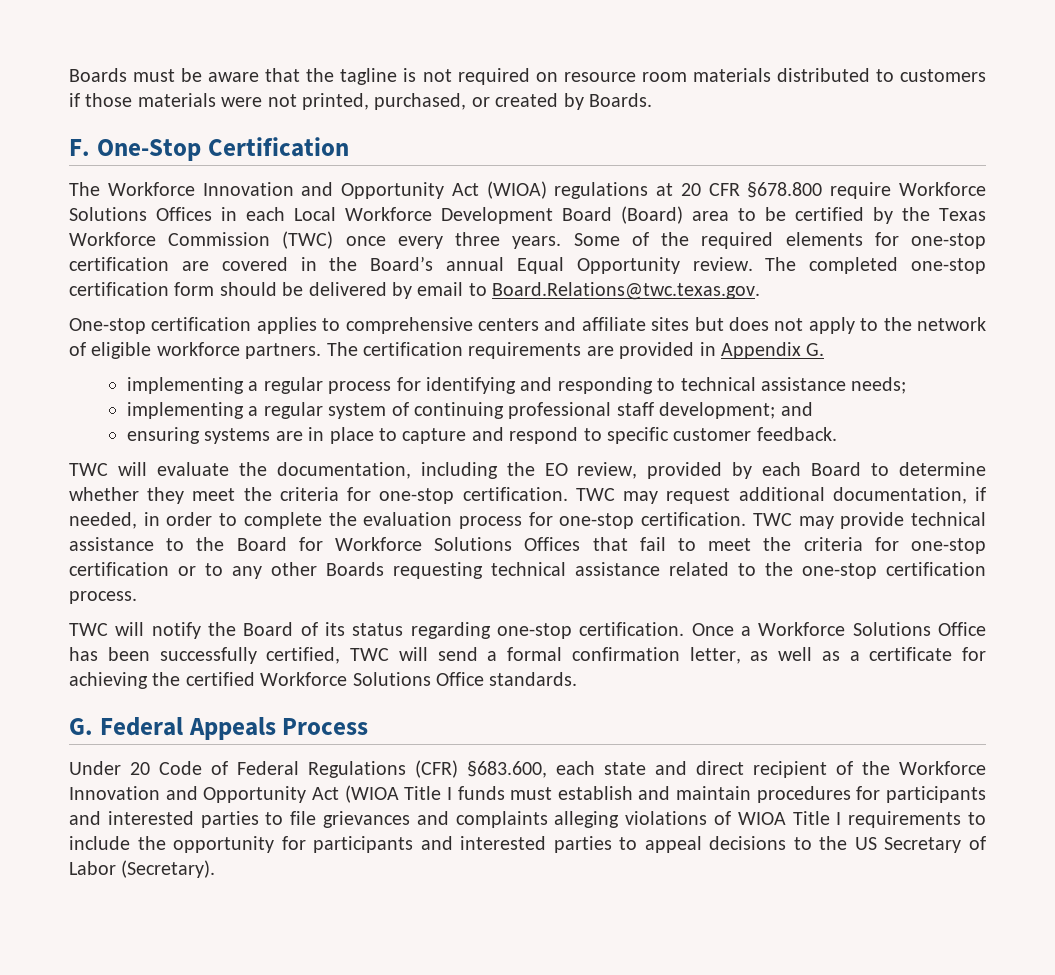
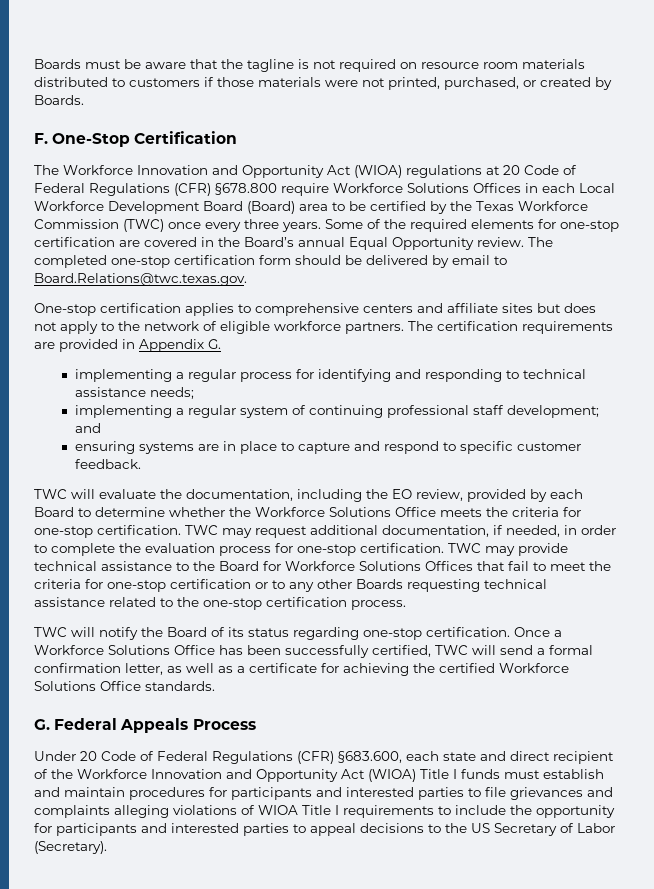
- The Workforce Innovation and Opportunity Act (WIOA) regulations at 20 CFR §678.800 require Workforce Solutions Offices in each Local Workforce Development Board (Board) area to be certified by the Texas Workforce Commission (TWC) once every three years.
+ The Workforce Innovation and Opportunity Act (WIOA) regulations at 20 Code of Federal Regulations (CFR) §678.800 require Workforce Solutions Offices in each Local Workforce Development Board (Board) area to be certified by the Texas Workforce Commission (TWC) once every three years.
- TWC will evaluate the documentation, including the EO review, provided by each Board to determine whether they meet the criteria for one-stop certification.
+ TWC will evaluate the documentation, including the EO review, provided by each Board to determine whether the Workforce Solutions Office meets the criteria for one-stop certification.
- Under 20 Code of Federal Regulations (CFR) §683.600, each state and direct recipient of the Workforce Innovation and Opportunity Act (WIOA Title I funds must establish and maintain procedures for participants and interested parties to file grievances and complaints alleging violations of WIOA Title I requirements to include the opportunity for participants and interested parties to appeal decisions to the US Secretary of Labor (Secretary).
+ Under 20 Code of Federal Regulations (CFR) §683.600, each state and direct recipient of the Workforce Innovation and Opportunity Act (WIOA) Title I funds must establish and maintain procedures for participants and interested parties to file grievances and complaints alleging violations of WIOA Title I requirements to include the opportunity for participants and interested parties to appeal decisions to the US Secretary of Labor (Secretary).

